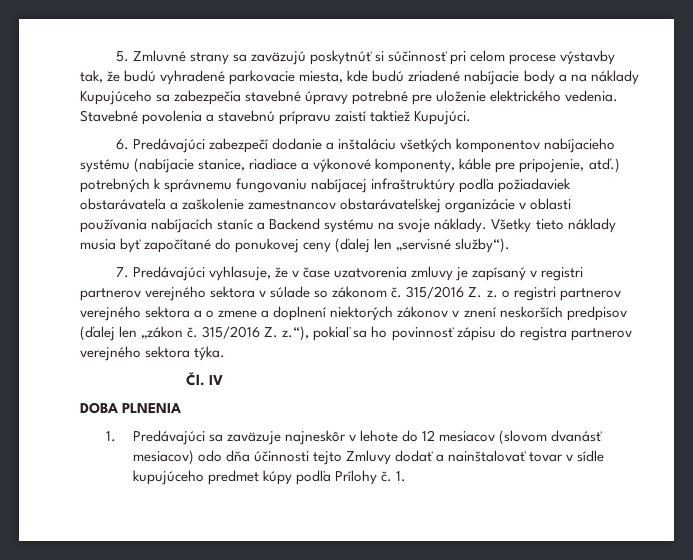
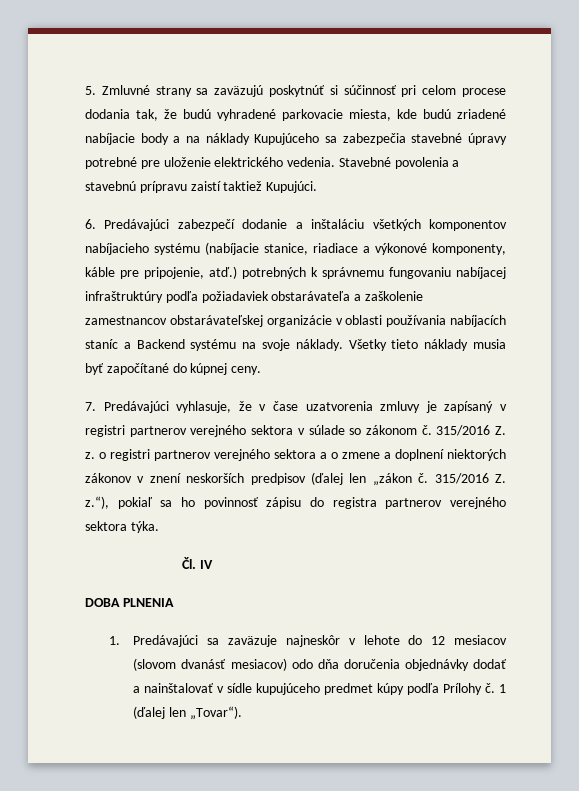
- 5. Zmluvné strany sa zaväzujú poskytnúť si súčinnosť pri celom procese výstavby tak, že budú vyhradené parkovacie miesta, kde budú zriadené nabíjacie body a na náklady Kupujúceho sa zabezpečia stavebné úpravy potrebné pre uloženie elektrického vedenia.
+ 5. Zmluvné strany sa zaväzujú poskytnúť si súčinnosť pri celom procese dodania tak, že budú vyhradené parkovacie miesta, kde budú zriadené nabíjacie body a na náklady Kupujúceho sa zabezpečia stavebné úpravy potrebné pre uloženie elektrického vedenia.
- Všetky tieto náklady musia byť započítané do ponukovej ceny (ďalej len „servisné služby“).
+ Všetky tieto náklady musia byť započítané do kúpnej ceny.
- 1. Predávajúci sa zaväzuje najneskôr v lehote do 12 mesiacov (slovom dvanásť mesiacov) odo dňa účinnosti tejto Zmluvy dodať a nainštalovať tovar v sídle kupujúceho predmet kúpy podľa Prílohy č. 1.
+ 1. Predávajúci sa zaväzuje najneskôr v lehote do 12 mesiacov (slovom dvanásť mesiacov) odo dňa doručenia objednávky dodať a nainštalovať v sídle kupujúceho predmet kúpy podľa Prílohy č. 1 (ďalej len „Tovar“).

